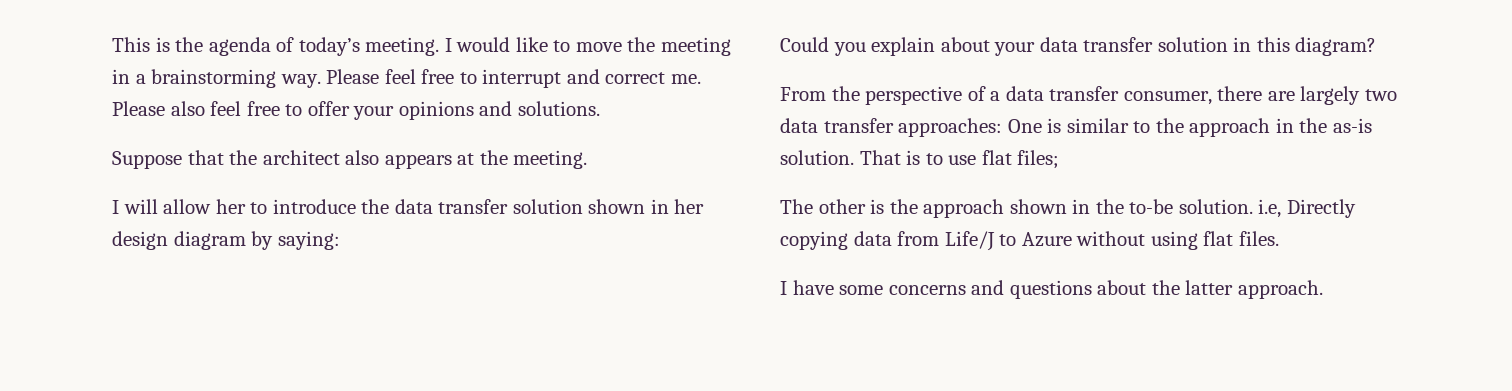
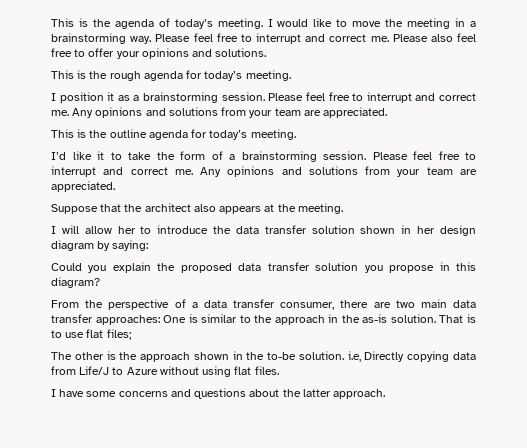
+ This is the rough agenda for today’s meeting.
+ I position it as a brainstorming session. Please feel free to interrupt and correct me. Any opinions and solutions from your team are appreciated.
+ This is the outline agenda for today’s meeting.
+ I’d like it to take the form of a brainstorming session. Please feel free to interrupt and correct me. Any opinions and solutions from your team are appreciated.
- Could you explain about your data transfer solution in this diagram?
+ Could you explain the proposed data transfer solution you propose in this diagram?
- From the perspective of a data transfer consumer, there are largely two data transfer approaches: One is similar to the approach in the as-is solution.
+ From the perspective of a data transfer consumer, there are two main data transfer approaches: One is similar to the approach in the as-is solution.

